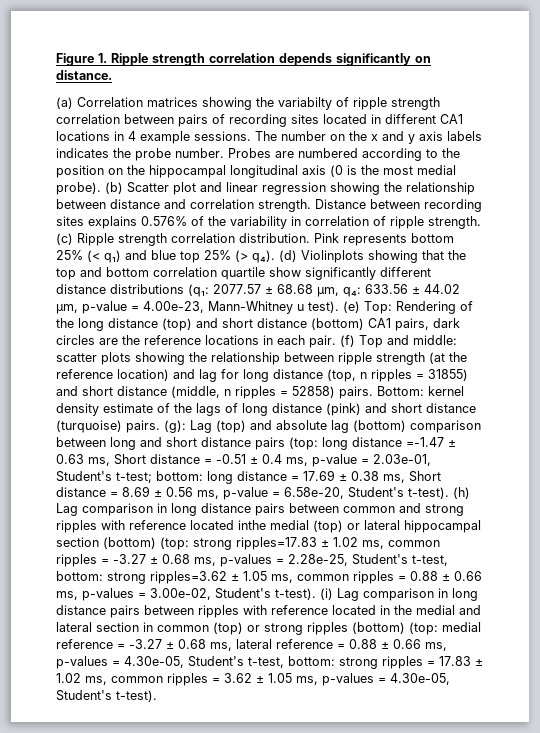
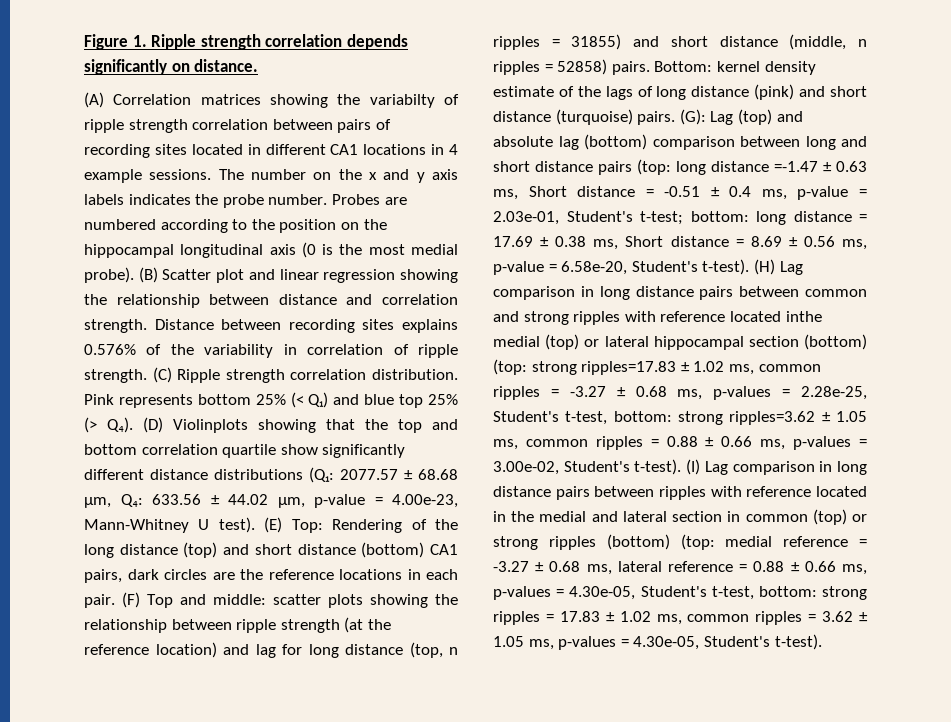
- (a) Correlation matrices showing the variabilty of ripple strength correlation between pairs of recording sites located in different CA1 locations in 4 example sessions.
+ (A) Correlation matrices showing the variabilty of ripple strength correlation between pairs of recording sites located in different CA1 locations in 4 example sessions.
- (b) Scatter plot and linear regression showing the relationship between distance and correlation strength.
+ (B) Scatter plot and linear regression showing the relationship between distance and correlation strength.
- (c) Ripple strength correlation distribution.
+ (C) Ripple strength correlation distribution.
- Pink represents bottom 25% (< q₁) and blue top 25% (> q₄). (d) Violinplots showing that the top and bottom correlation quartile show significantly different distance distributions (q₁: 2077.57 ± 68.68 µm, q₄: 633.56 ± 44.02 µm, p-value = 4.00e-23, Mann-Whitney u test). (e) Top: Rendering of the long distance (top) and short distance (bottom) CA1 pairs, dark circles are the reference locations in each pair.
+ Pink represents bottom 25% (< Q₁) and blue top 25% (> Q₄). (D) Violinplots showing that the top and bottom correlation quartile show significantly different distance distributions (Q₁: 2077.57 ± 68.68 µm, Q₄: 633.56 ± 44.02 µm, p-value = 4.00e-23, Mann-Whitney U test). (E) Top: Rendering of the long distance (top) and short distance (bottom) CA1 pairs, dark circles are the reference locations in each pair.
- (f) Top and middle: scatter plots showing the relationship between ripple strength (at the reference location) and lag for long distance (top, n ripples = 31855) and short distance (middle, n ripples = 52858) pairs.
+ (F) Top and middle: scatter plots showing the relationship between ripple strength (at the reference location) and lag for long distance (top, n ripples = 31855) and short distance (middle, n ripples = 52858) pairs.
- (g): Lag (top) and absolute lag (bottom) comparison between long and short distance pairs (top: long distance =-1.47 ± 0.63 ms, Short distance = -0.51 ± 0.4 ms, p-value = 2.03e-01, Student's t-test; bottom: long distance = 17.69 ± 0.38 ms, Short distance = 8.69 ± 0.56 ms, p-value = 6.58e-20, Student's t-test).
+ (G): Lag (top) and absolute lag (bottom) comparison between long and short distance pairs (top: long distance =-1.47 ± 0.63 ms, Short distance = -0.51 ± 0.4 ms, p-value = 2.03e-01, Student's t-test; bottom: long distance = 17.69 ± 0.38 ms, Short distance = 8.69 ± 0.56 ms, p-value = 6.58e-20, Student's t-test).
- (h) Lag comparison in long distance pairs between common and strong ripples with reference located inthe medial (top) or lateral hippocampal section (bottom) (top: strong ripples=17.83 ± 1.02 ms, common ripples = -3.27 ± 0.68 ms, p-values = 2.28e-25, Student's t-test, bottom: strong ripples=3.62 ± 1.05 ms, common ripples = 0.88 ± 0.66 ms, p-values = 3.00e-02, Student's t-test).
+ (H) Lag comparison in long distance pairs between common and strong ripples with reference located inthe medial (top) or lateral hippocampal section (bottom) (top: strong ripples=17.83 ± 1.02 ms, common ripples = -3.27 ± 0.68 ms, p-values = 2.28e-25, Student's t-test, bottom: strong ripples=3.62 ± 1.05 ms, common ripples = 0.88 ± 0.66 ms, p-values = 3.00e-02, Student's t-test).
- (i) Lag comparison in long distance pairs between ripples with reference located in the medial and lateral section in common (top) or strong ripples (bottom) (top:
+ (I) Lag comparison in long distance pairs between ripples with reference located in the medial and lateral section in common (top) or strong ripples (bottom) (top:

